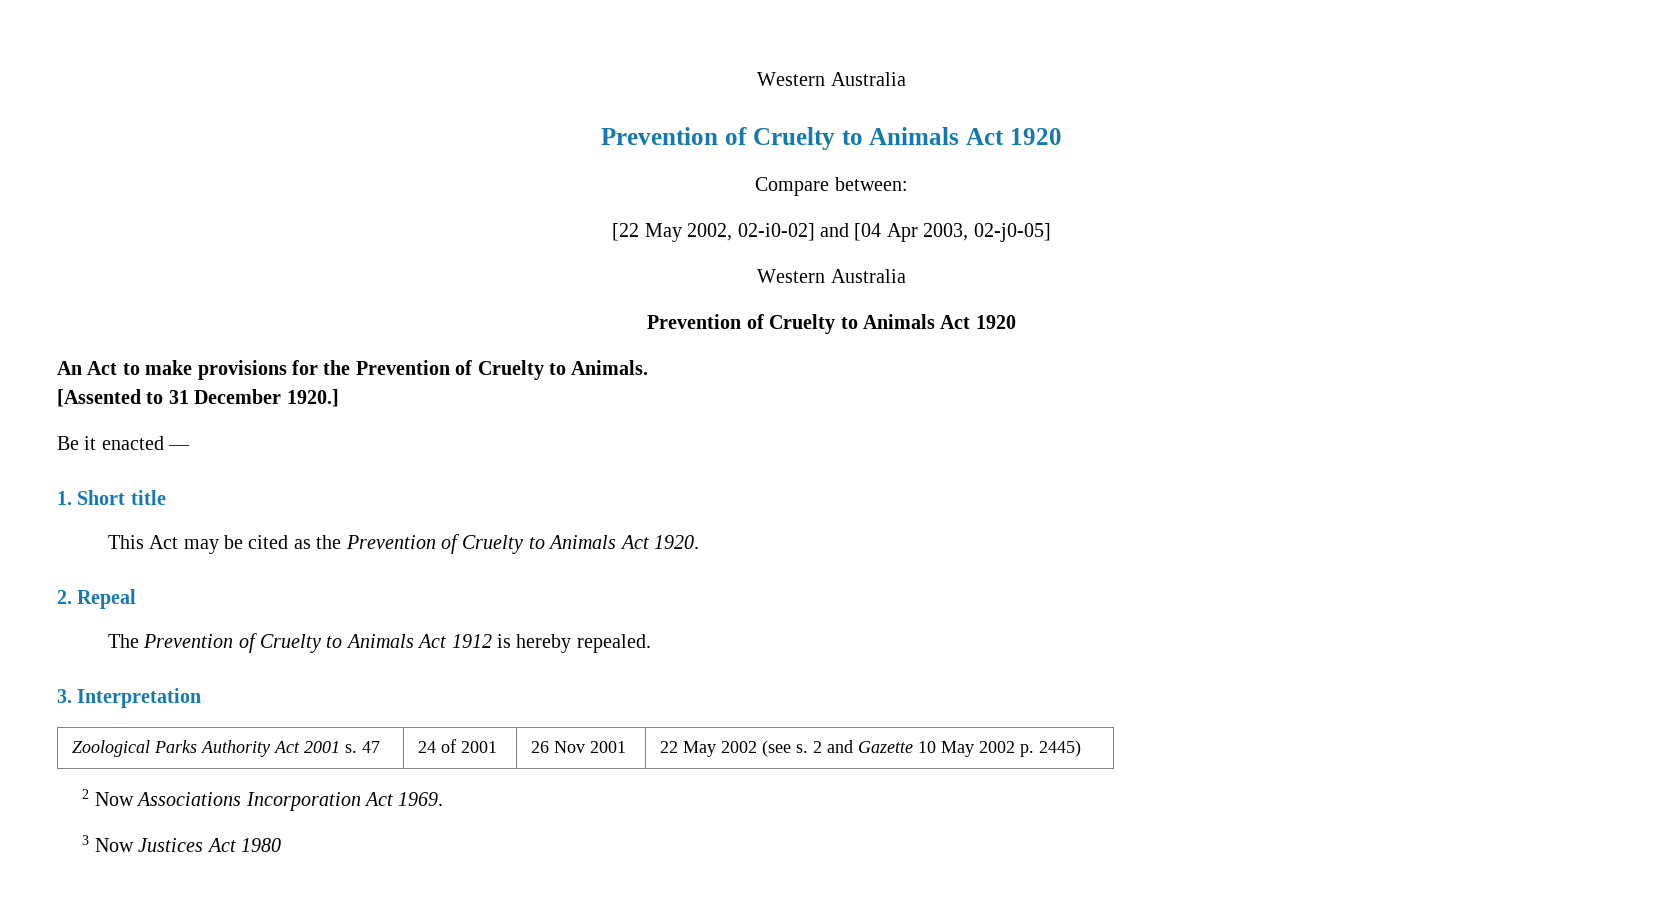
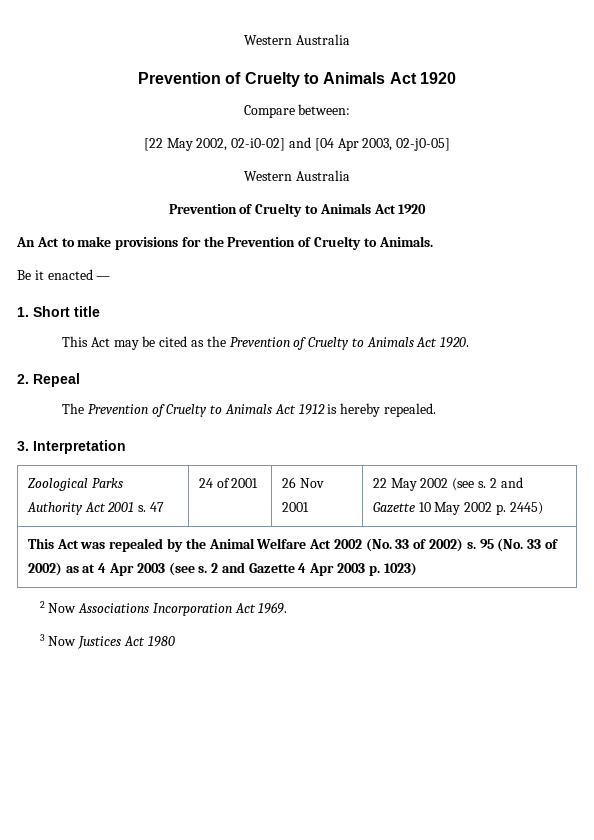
- [Assented to 31 December 1920.]
+ This Act was repealed by the Animal Welfare Act 2002 (No. 33 of 2002) s. 95 (No. 33 of 2002) as at 4 Apr 2003 (see s. 2 and Gazette 4 Apr 2003 p. 1023)

